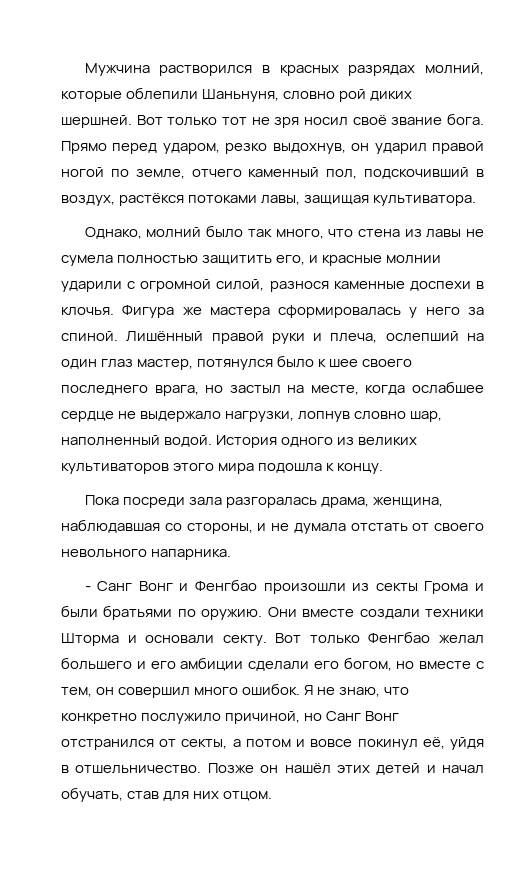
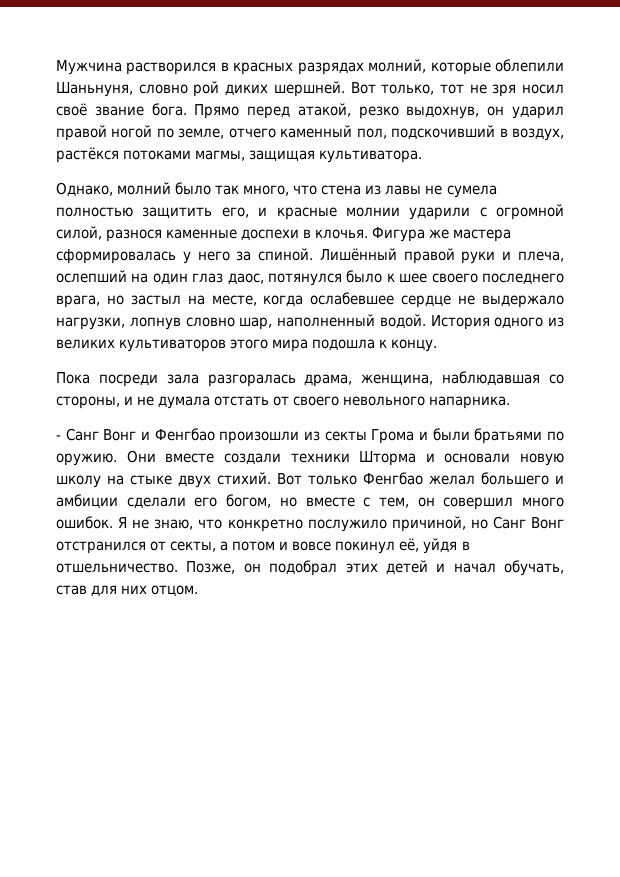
- Вот только тот не зря носил своё звание бога.
+ Вот только, тот не зря носил своё звание бога.
- Прямо перед ударом, резко выдохнув, он ударил правой ногой по земле, отчего каменный пол, подскочивший в воздух, растёкся потоками лавы, защищая культиватора.
+ Прямо перед атакой, резко выдохнув, он ударил правой ногой по земле, отчего каменный пол, подскочивший в воздух, растёкся потоками магмы, защищая культиватора.
- Лишённый правой руки и плеча, ослепший на один глаз мастер, потянулся было к шее своего последнего врага, но застыл на месте, когда ослабшее сердце не выдержало нагрузки, лопнув словно шар, наполненный водой.
+ Лишённый правой руки и плеча, ослепший на один глаз даос, потянулся было к шее своего последнего врага, но застыл на месте, когда ослабевшее сердце не выдержало нагрузки, лопнув словно шар, наполненный водой.
- Они вместе создали техники Шторма и основали секту.
+ Они вместе создали техники Шторма и основали новую школу на стыке двух стихий.
- Вот только Фенгбао желал большего и его амбиции сделали его богом, но вместе с тем, он совершил много ошибок.
+ Вот только Фенгбао желал большего и амбиции сделали его богом, но вместе с тем, он совершил много ошибок.
- Позже он нашёл этих детей и начал обучать, став для них отцом.
+ Позже, он подобрал этих детей и начал обучать, став для них отцом.

